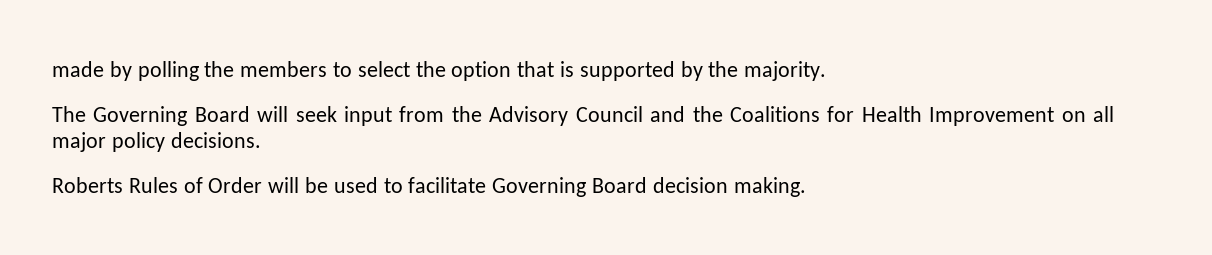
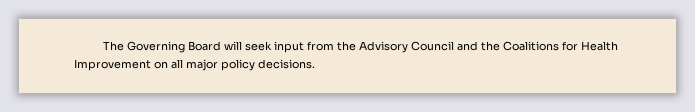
- made by polling the members to select the option that is supported by the majority.
- Roberts Rules of Order will be used to facilitate Governing Board decision making.

